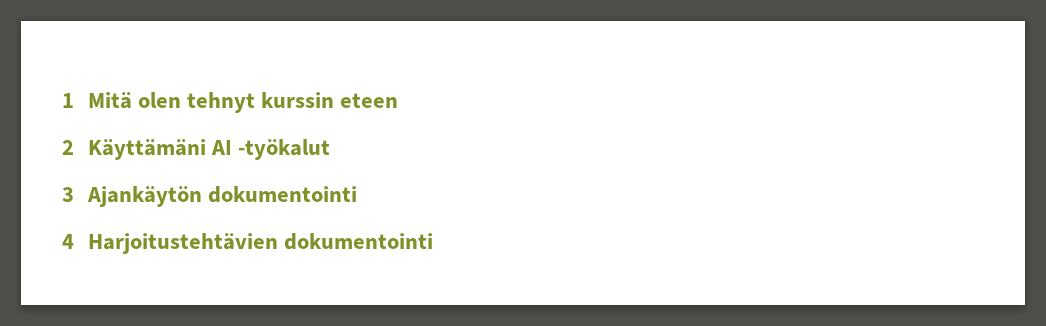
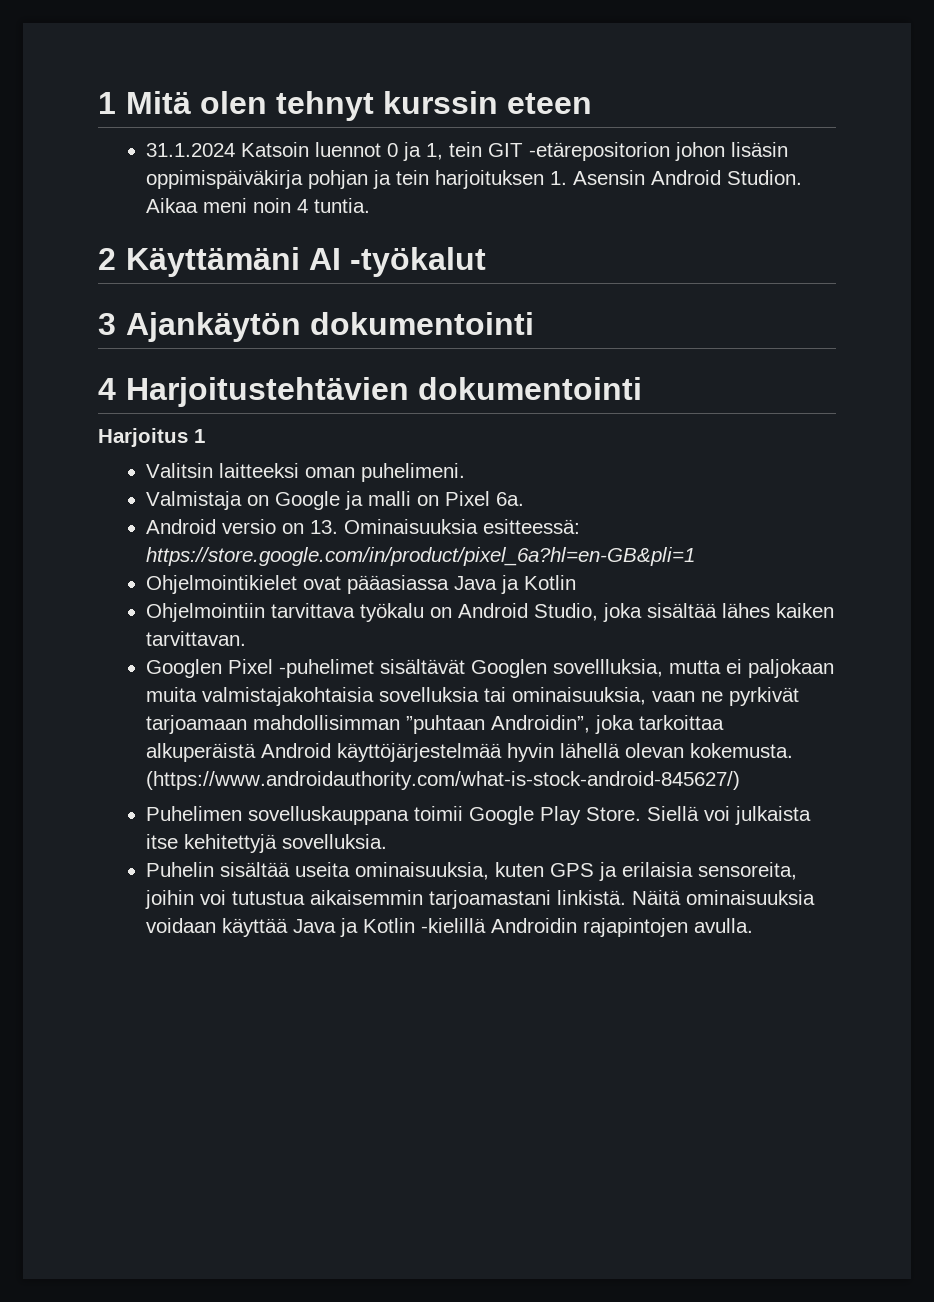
+ 31.1.2024 Katsoin luennot 0 ja 1, tein GIT -etärepositorion johon lisäsin oppimispäiväkirja pohjan ja tein harjoituksen 1. Asensin Android Studion. Aikaa meni noin 4 tuntia.
+ Harjoitus 1
+ Valitsin laitteeksi oman puhelimeni.
+ Valmistaja on Google ja malli on Pixel 6a.
+ Android versio on 13. Ominaisuuksia esitteessä: https://store.google.com/in/product/pixel_6a?hl=en-GB&pli=1
+ Ohjelmointikielet ovat pääasiassa Java ja Kotlin
+ Ohjelmointiin tarvittava työkalu on Android Studio, joka sisältää lähes kaiken tarvittavan.
+ Googlen Pixel -puhelimet sisältävät Googlen sovellluksia, mutta ei paljokaan muita valmistajakohtaisia sovelluksia tai ominaisuuksia, vaan ne pyrkivät tarjoamaan mahdollisimman ”puhtaan Androidin”, joka tarkoittaa alkuperäistä Android käyttöjärjestelmää hyvin lähellä olevan kokemusta. (https://www.androidauthority.com/what-is-stock-android-845627/)
+ Puhelimen sovelluskauppana toimii Google Play Store. Siellä voi julkaista itse kehitettyjä sovelluksia.
+ Puhelin sisältää useita ominaisuuksia, kuten GPS ja erilaisia sensoreita, joihin voi tutustua aikaisemmin tarjoamastani linkistä. Näitä ominaisuuksia voidaan käyttää Java ja Kotlin -kielillä Androidin rajapintojen avulla.

